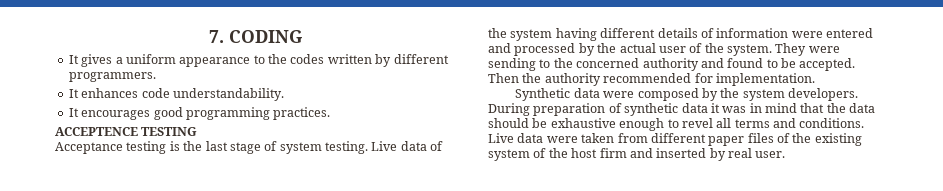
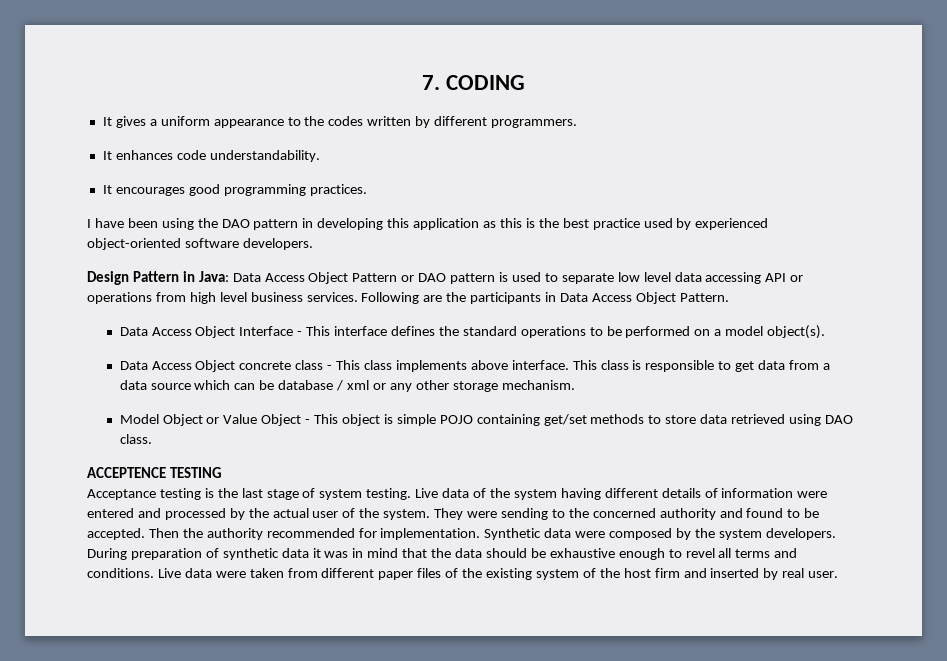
+ I have been using the DAO pattern in developing this application as this is the best practice used by experienced object-oriented software developers.
+ Design Pattern in Java: Data Access Object Pattern or DAO pattern is used to separate low level data accessing API or operations from high level business services. Following are the participants in Data Access Object Pattern.
+ Data Access Object Interface - This interface defines the standard operations to be performed on a model object(s).
+ Data Access Object concrete class - This class implements above interface. This class is responsible to get data from a data source which can be database / xml or any other storage mechanism.
+ Model Object or Value Object - This object is simple POJO containing get/set methods to store data retrieved using DAO class.
- Then the authority recommended for implementation.
- Synthetic data were composed by the system developers.
+ Then the authority recommended for implementation. Synthetic data were composed by the system developers.

